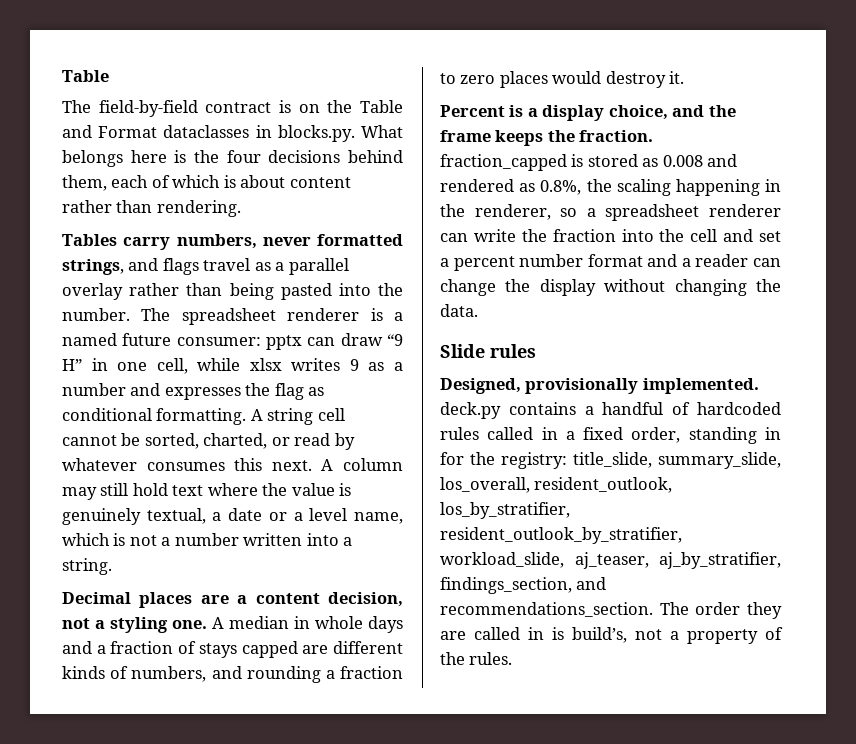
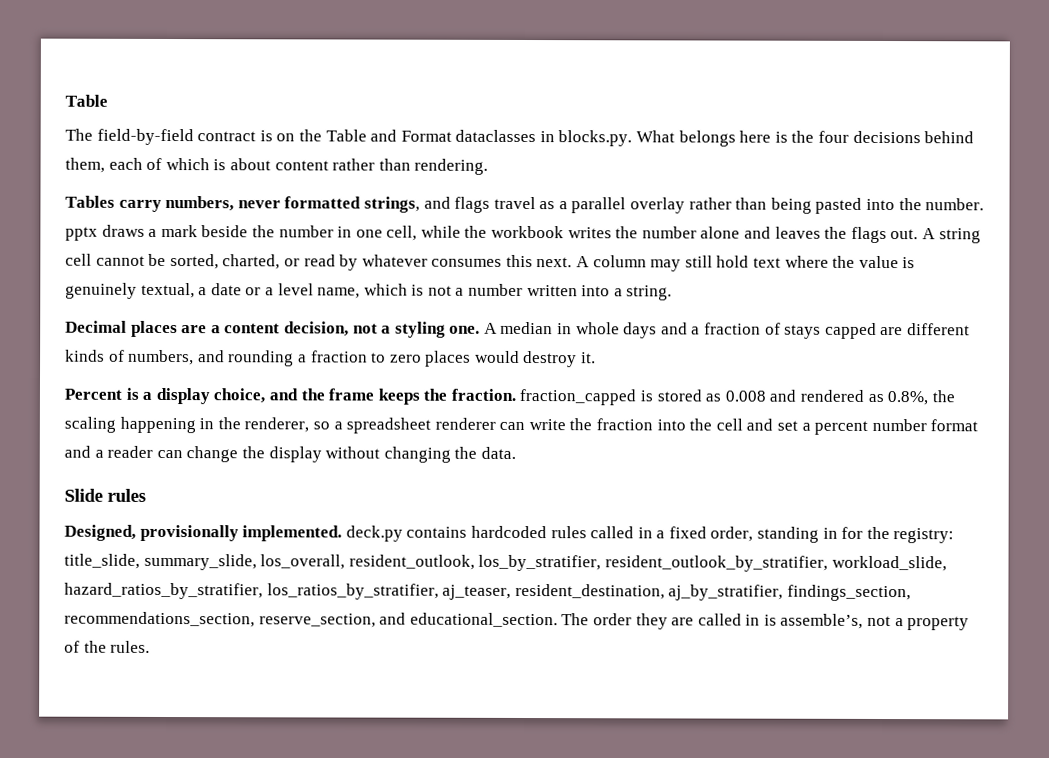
- Tables carry numbers, never formatted strings, and flags travel as a parallel overlay rather than being pasted into the number. The spreadsheet renderer is a named future consumer: pptx can draw “9 H” in one cell, while xlsx writes 9 as a number and expresses the flag as conditional formatting.
+ Tables carry numbers, never formatted strings, and flags travel as a parallel overlay rather than being pasted into the number. pptx draws a mark beside the number in one cell, while the workbook writes the number alone and leaves the flags out.
- Designed, provisionally implemented. deck.py contains a handful of hardcoded rules called in a fixed order, standing in for the registry: title_slide, summary_slide, los_overall, resident_outlook, los_by_stratifier, resident_outlook_by_stratifier, workload_slide, aj_teaser, aj_by_stratifier, findings_section, and recommendations_section.
+ Designed, provisionally implemented. deck.py contains hardcoded rules called in a fixed order, standing in for the registry: title_slide, summary_slide, los_overall, resident_outlook, los_by_stratifier, resident_outlook_by_stratifier, workload_slide, hazard_ratios_by_stratifier, los_ratios_by_stratifier, aj_teaser, resident_destination, aj_by_stratifier, findings_section, recommendations_section, reserve_section, and educational_section.
- The order they are called in is build’s, not a property of the rules.
+ The order they are called in is assemble’s, not a property of the rules.

